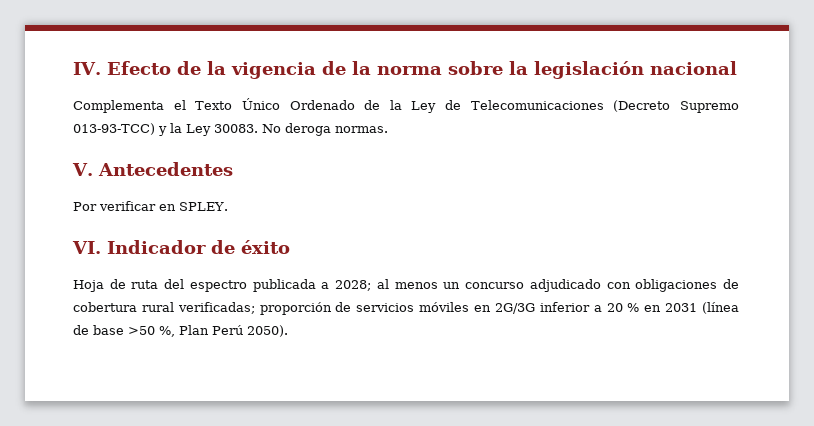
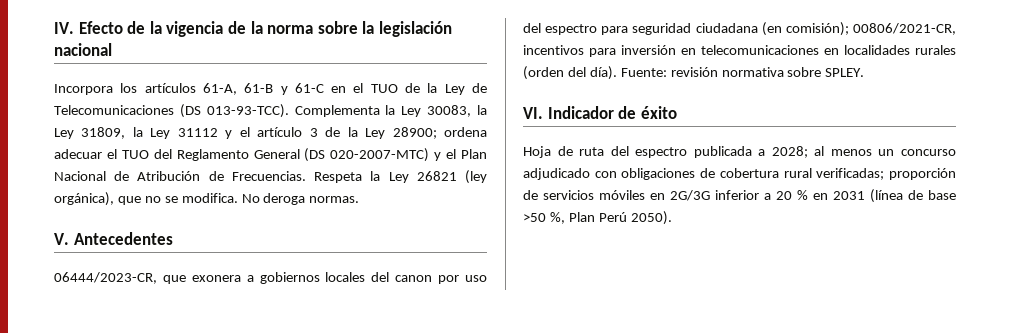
- Complementa el Texto Único Ordenado de la Ley de Telecomunicaciones (Decreto Supremo 013-93-TCC) y la Ley 30083.
+ Incorpora los artículos 61-A, 61-B y 61-C en el TUO de la Ley de Telecomunicaciones (DS 013-93-TCC). Complementa la Ley 30083, la Ley 31809, la Ley 31112 y el artículo 3 de la Ley 28900; ordena adecuar el TUO del Reglamento General (DS 020-2007-MTC) y el Plan Nacional de Atribución de Frecuencias. Respeta la Ley 26821 (ley orgánica), que no se modifica.
- Por verificar en SPLEY.
+ 06444/2023-CR, que exonera a gobiernos locales del canon por uso del espectro para seguridad ciudadana (en comisión); 00806/2021-CR, incentivos para inversión en telecomunicaciones en localidades rurales (orden del día). Fuente: revisión normativa sobre SPLEY.

